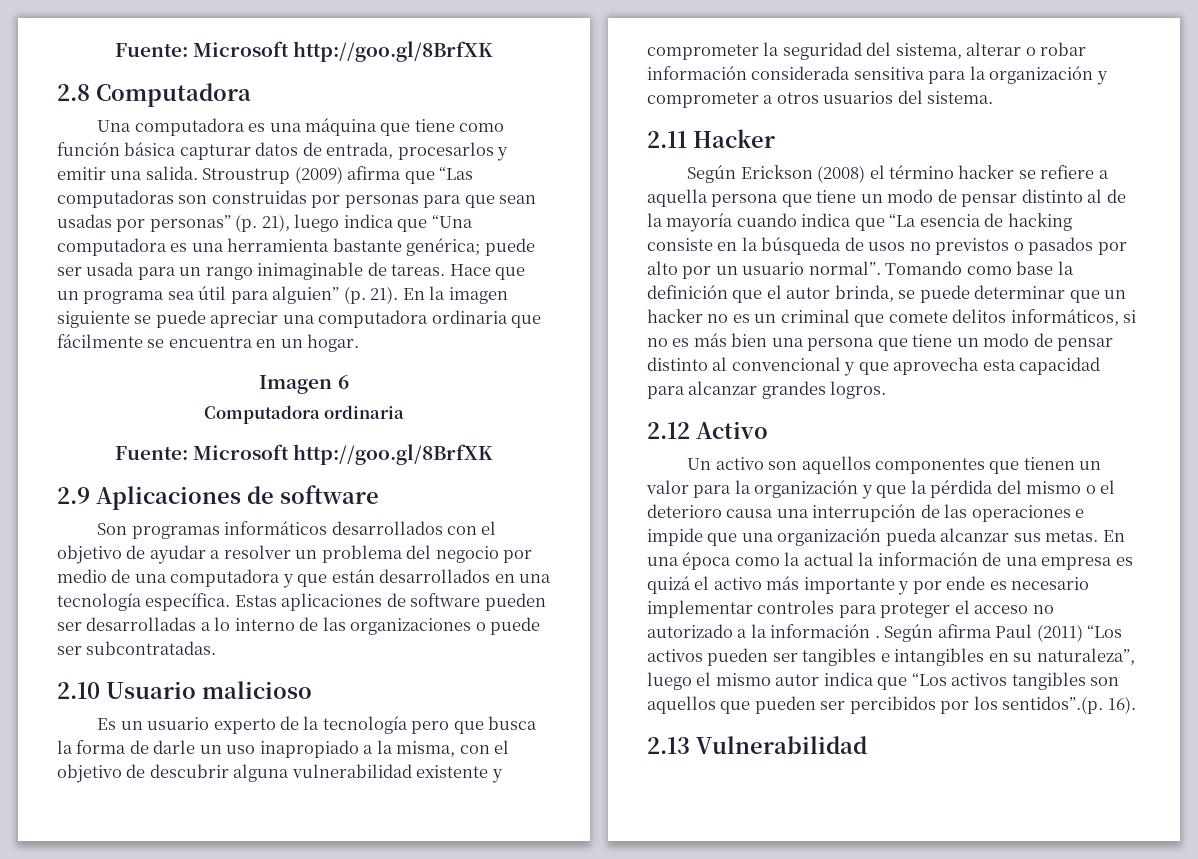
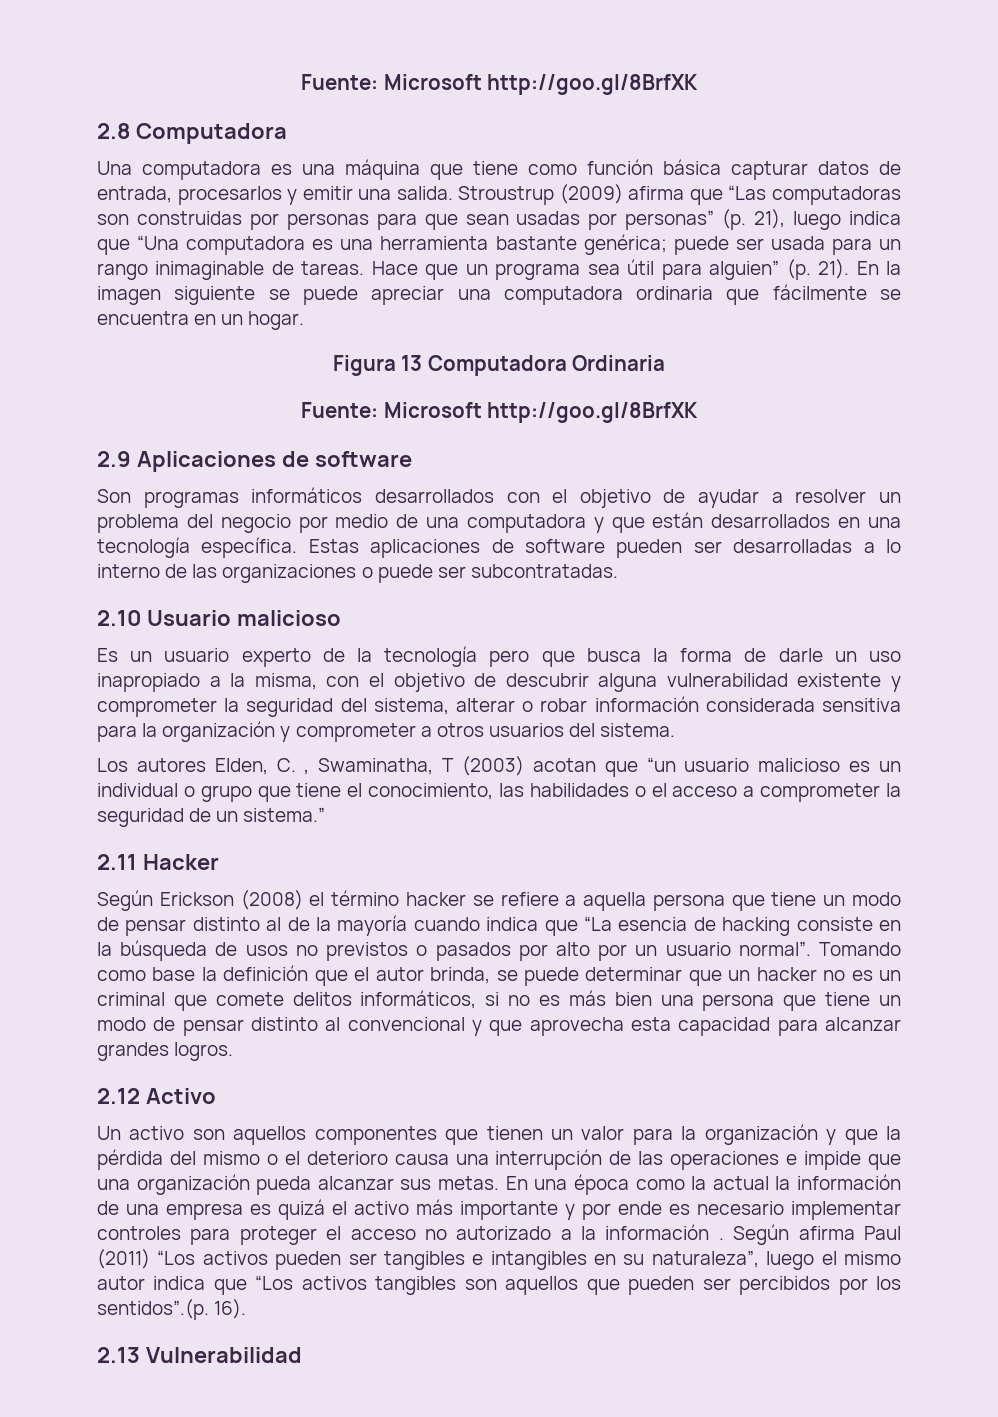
- Imagen 6
- Computadora ordinaria
+ Figura 13 Computadora Ordinaria
+ Los autores Elden, C. , Swaminatha, T (2003) acotan que “un usuario malicioso es un individual o grupo que tiene el conocimiento, las habilidades o el acceso a comprometer la seguridad de un sistema.”

